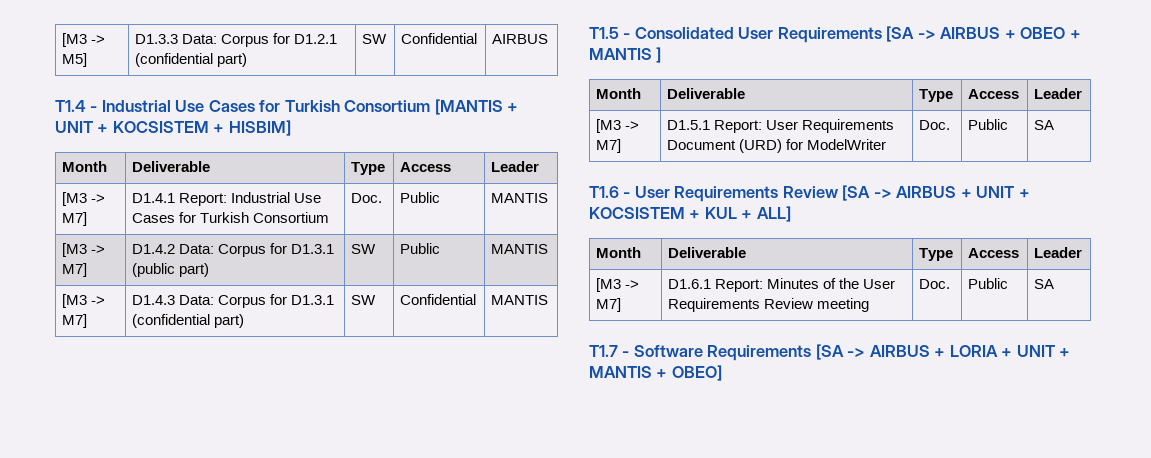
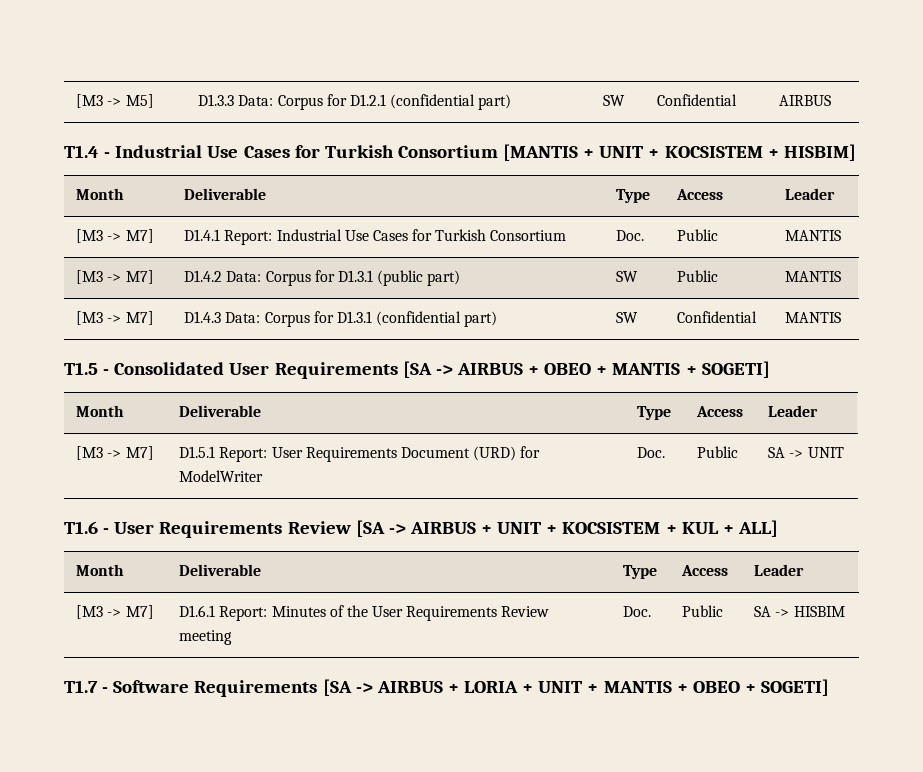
- T1.5 - Consolidated User Requirements [SA -> AIRBUS + OBEO + MANTIS ]
+ T1.5 - Consolidated User Requirements [SA -> AIRBUS + OBEO + MANTIS + SOGETI]
- [M3 -> M7] | D1.5.1 Report: User Requirements Document (URD) for ModelWriter | Doc. | Public | SA
+ [M3 -> M7] | D1.5.1 Report: User Requirements Document (URD) for ModelWriter | Doc. | Public | SA -> UNIT
- [M3 -> M7] | D1.6.1 Report: Minutes of the User Requirements Review meeting | Doc. | Public | SA
+ [M3 -> M7] | D1.6.1 Report: Minutes of the User Requirements Review meeting | Doc. | Public | SA -> HISBIM
- T1.7 - Software Requirements [SA -> AIRBUS + LORIA + UNIT + MANTIS + OBEO]
+ T1.7 - Software Requirements [SA -> AIRBUS + LORIA + UNIT + MANTIS + OBEO + SOGETI]

